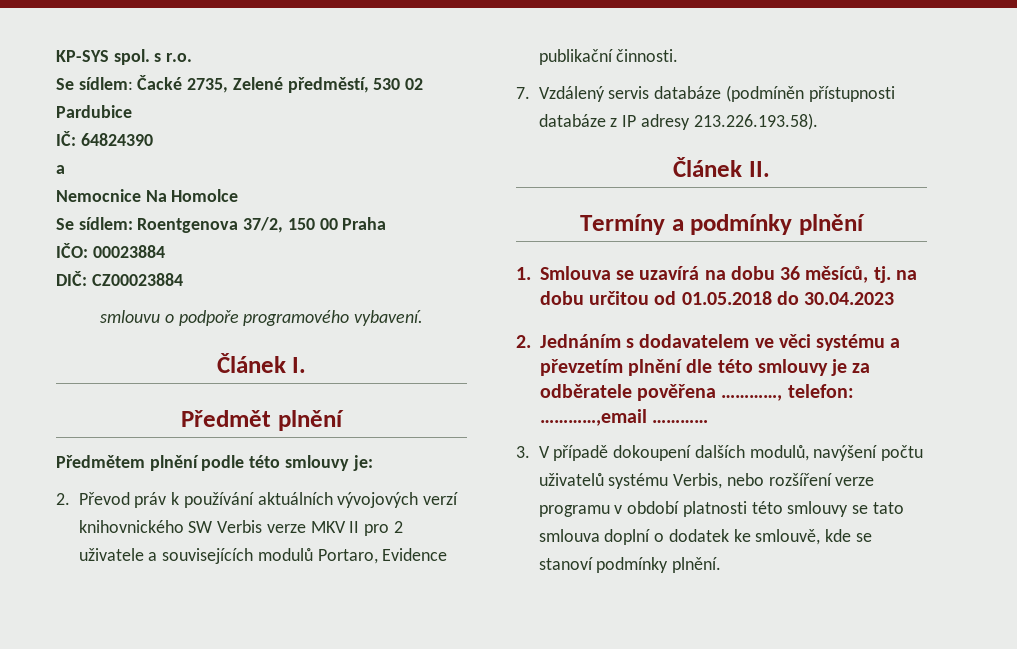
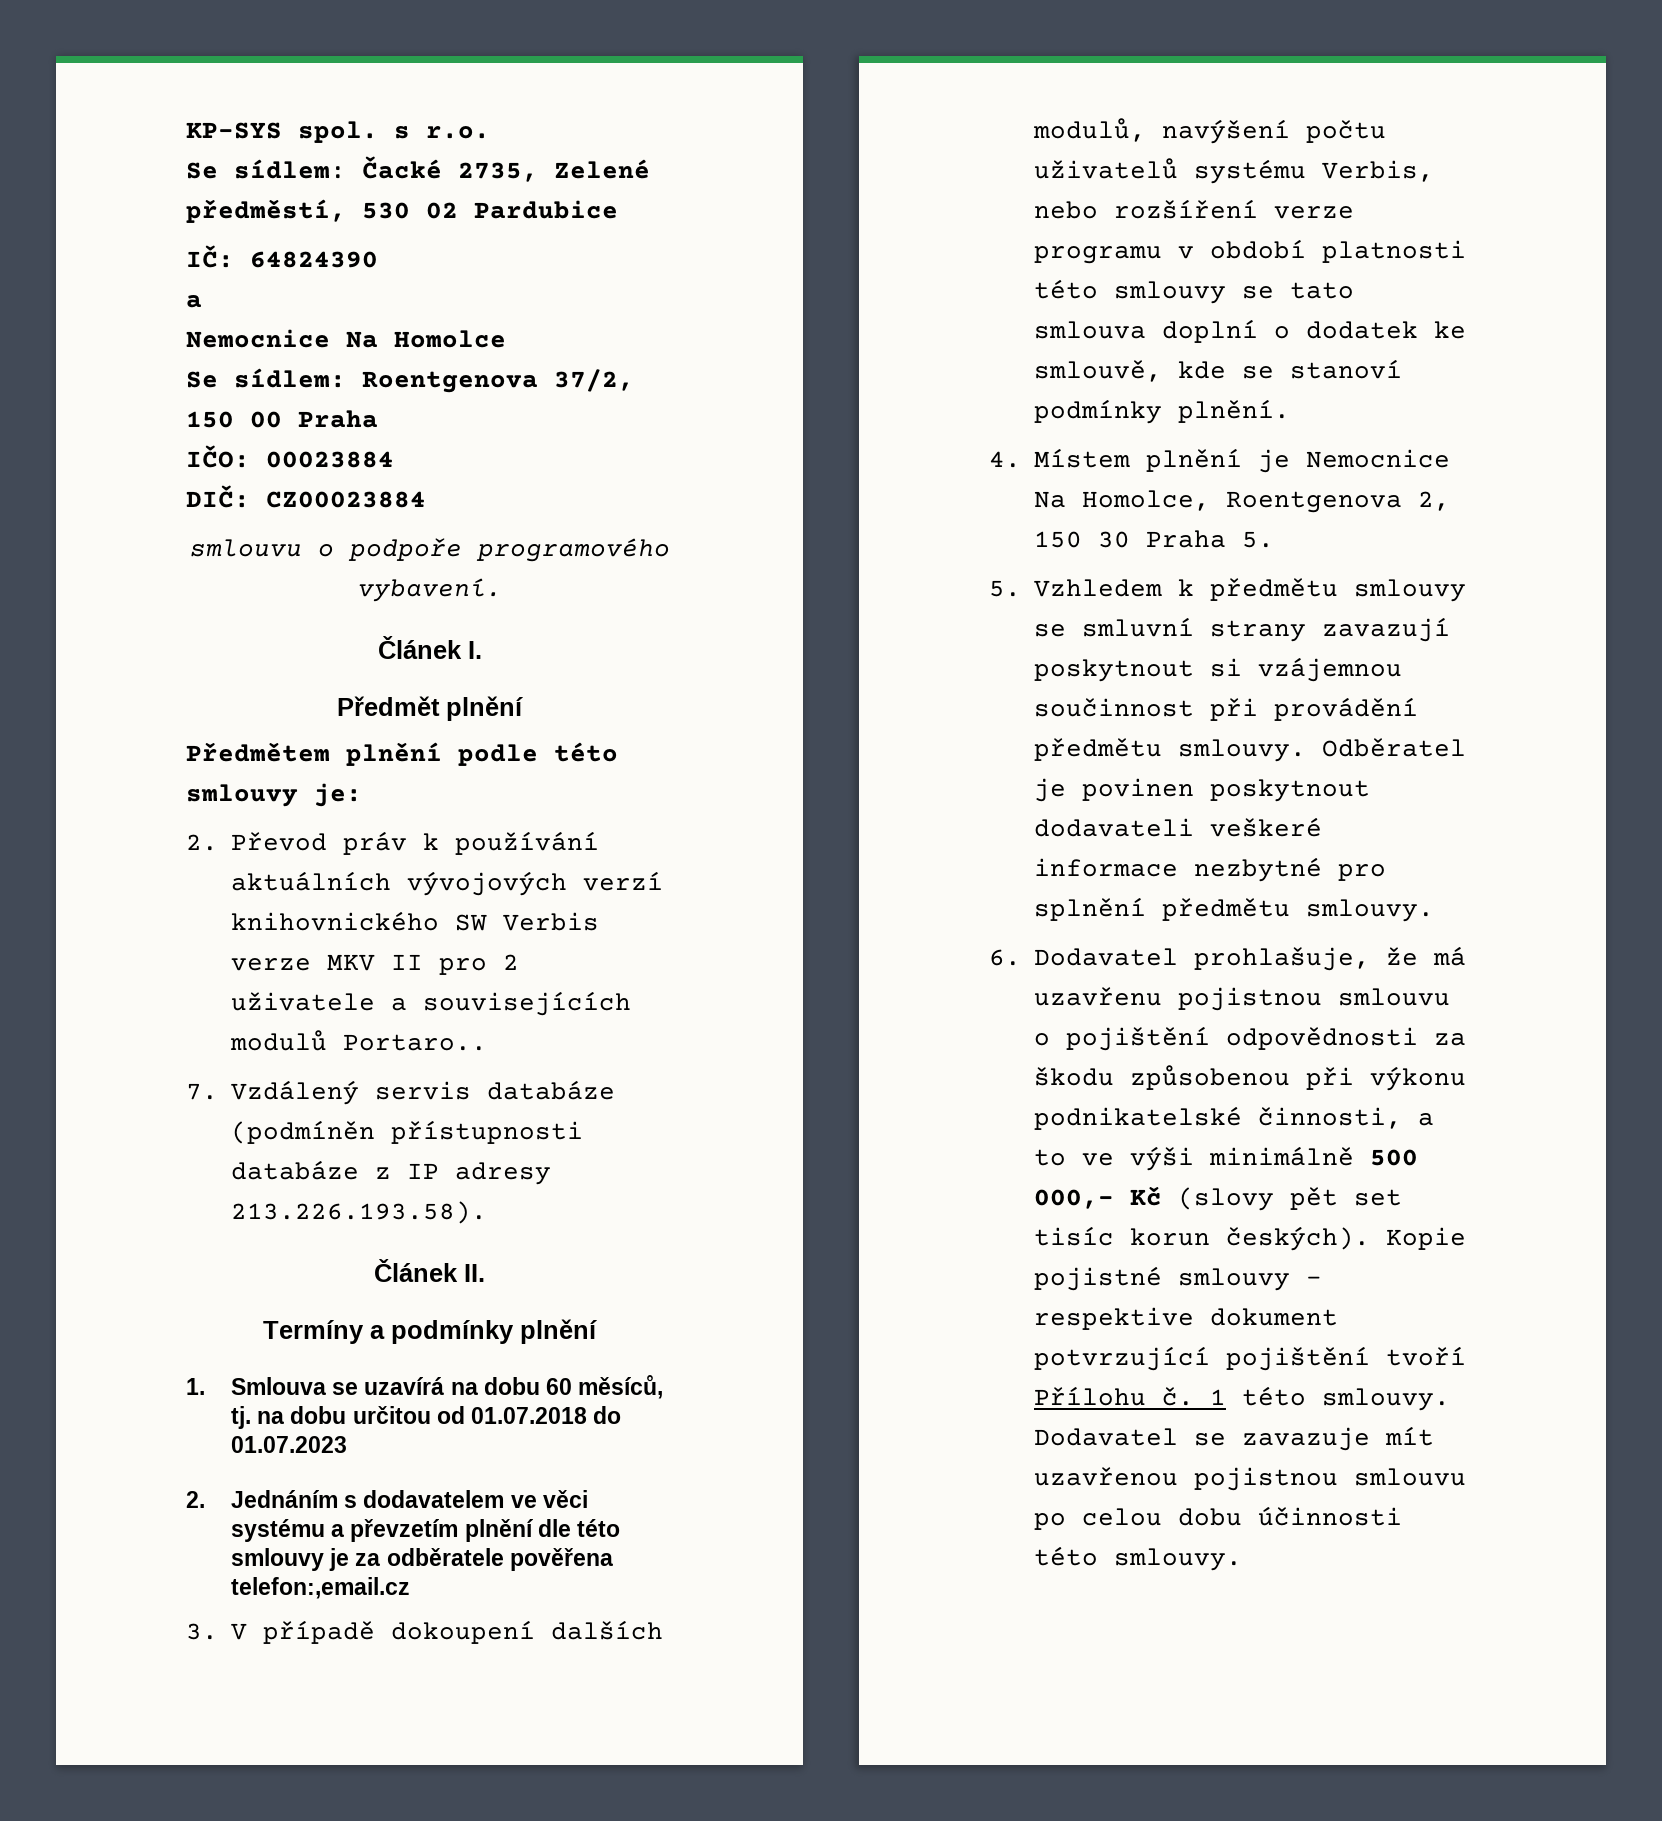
- 2. Převod práv k používání aktuálních vývojových verzí knihovnického SW Verbis verze MKV II pro 2 uživatele a souvisejících modulů Portaro, Evidence publikační činnosti.
+ 2. Převod práv k používání aktuálních vývojových verzí knihovnického SW Verbis verze MKV II pro 2 uživatele a souvisejících modulů Portaro..
- 1. Smlouva se uzavírá na dobu 36 měsíců, tj. na dobu určitou od 01.05.2018 do 30.04.2023
+ 1. Smlouva se uzavírá na dobu 60 měsíců, tj. na dobu určitou od 01.07.2018 do 01.07.2023
- 2. Jednáním s dodavatelem ve věci systému a převzetím plnění dle této smlouvy je za odběratele pověřena …………, telefon: …………,email …………
+ 2. Jednáním s dodavatelem ve věci systému a převzetím plnění dle této smlouvy je za odběratele pověřena telefon:,email.cz
+ 4. Místem plnění je Nemocnice Na Homolce, Roentgenova 2, 150 30 Praha 5.
+ 5. Vzhledem k předmětu smlouvy se smluvní strany zavazují poskytnout si vzájemnou součinnost při provádění předmětu smlouvy. Odběratel je povinen poskytnout dodavateli veškeré informace nezbytné pro splnění předmětu smlouvy.
+ 6. Dodavatel prohlašuje, že má uzavřenu pojistnou smlouvu o pojištění odpovědnosti za škodu způsobenou při výkonu podnikatelské činnosti, a to ve výši minimálně 500 000,- Kč (slovy pět set tisíc korun českých). Kopie pojistné smlouvy - respektive dokument potvrzující pojištění tvoří Přílohu č. 1 této smlouvy. Dodavatel se zavazuje mít uzavřenou pojistnou smlouvu po celou dobu účinnosti této smlouvy.

